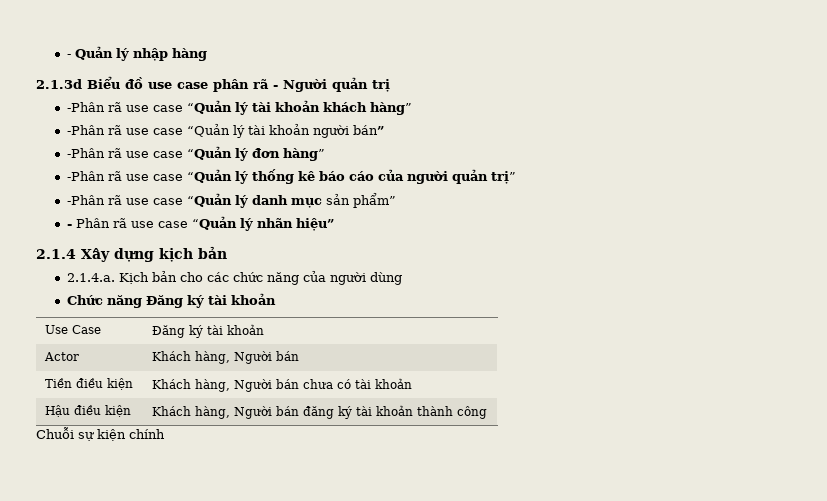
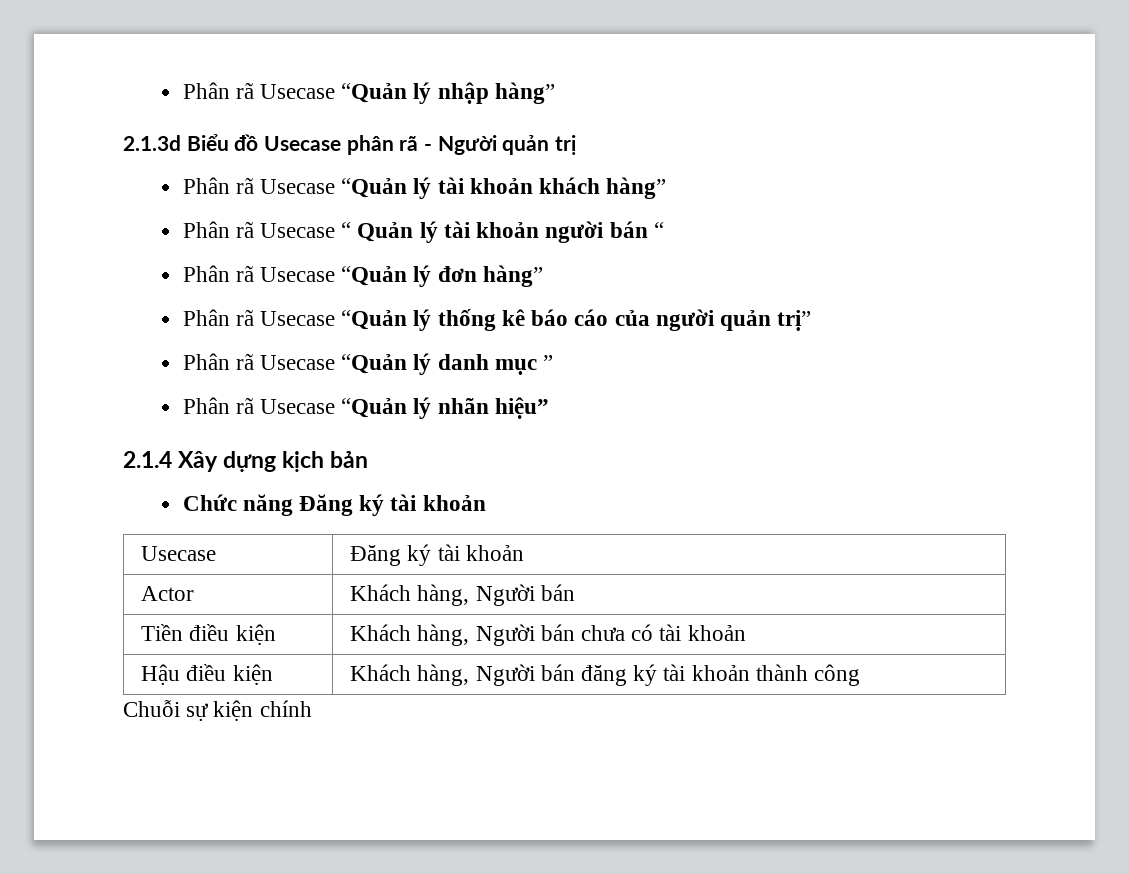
- - Quản lý nhập hàng
+ Phân rã Usecase “Quản lý nhập hàng”
- 2.1.3d Biểu đồ use case phân rã - Người quản trị
+ 2.1.3d Biểu đồ Usecase phân rã - Người quản trị
- -Phân rã use case “Quản lý tài khoản khách hàng”
+ Phân rã Usecase “Quản lý tài khoản khách hàng”
- -Phân rã use case “Quản lý tài khoản người bán”
- -Phân rã use case “Quản lý đơn hàng”
+ Phân rã Usecase “ Quản lý tài khoản người bán “
+ Phân rã Usecase “Quản lý đơn hàng”
- -Phân rã use case “Quản lý thống kê báo cáo của người quản trị”
+ Phân rã Usecase “Quản lý thống kê báo cáo của người quản trị”
- -Phân rã use case “Quản lý danh mục sản phẩm”
- - Phân rã use case “Quản lý nhãn hiệu”
+ Phân rã Usecase “Quản lý danh mục ”
+ Phân rã Usecase “Quản lý nhãn hiệu”
- 2.1.4.a. Kịch bản cho các chức năng của người dùng
- Use Case | Đăng ký tài khoản
+ Usecase | Đăng ký tài khoản

